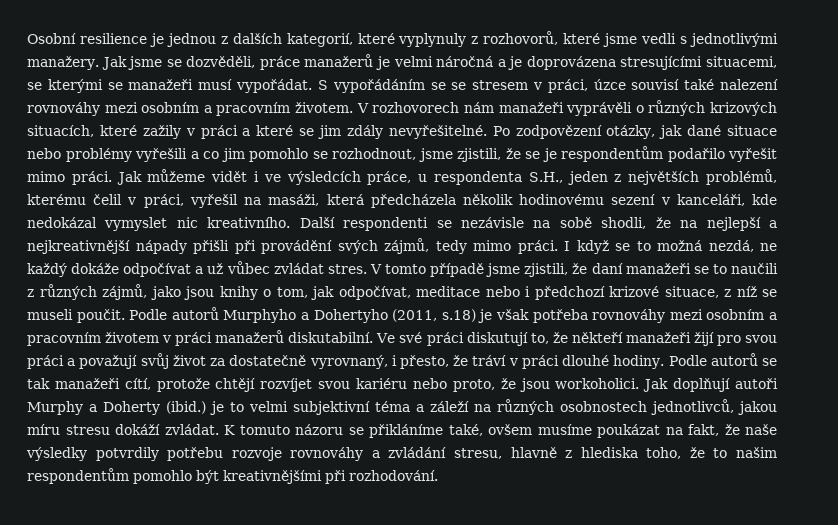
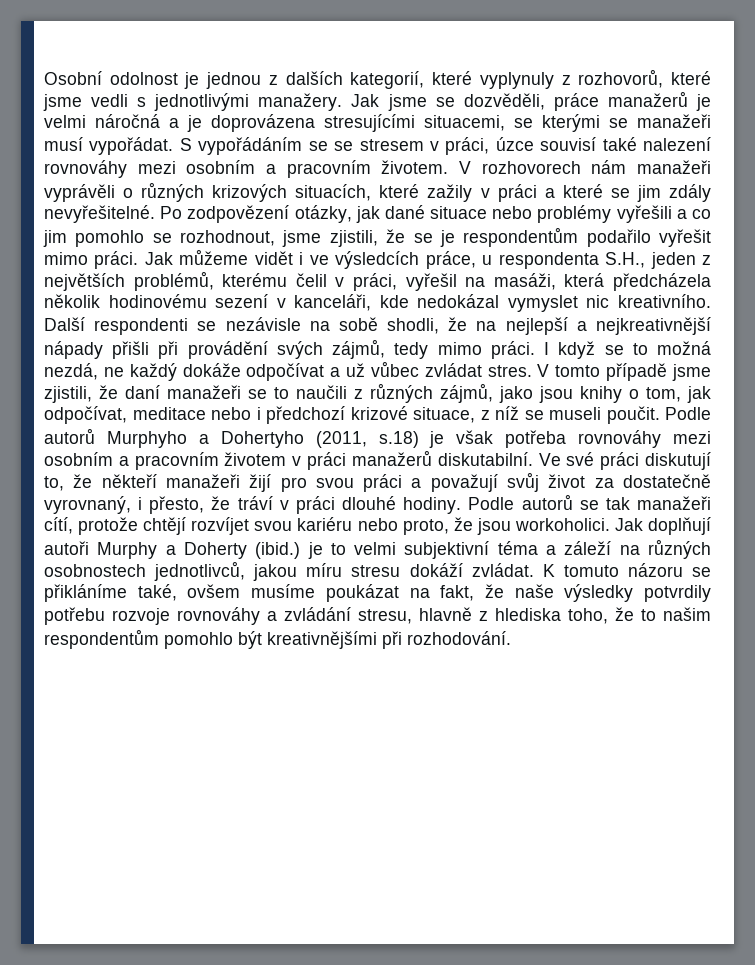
- Osobní resilience je jednou z dalších kategorií, které vyplynuly z rozhovorů, které jsme vedli s jednotlivými manažery.
+ Osobní odolnost je jednou z dalších kategorií, které vyplynuly z rozhovorů, které jsme vedli s jednotlivými manažery.

